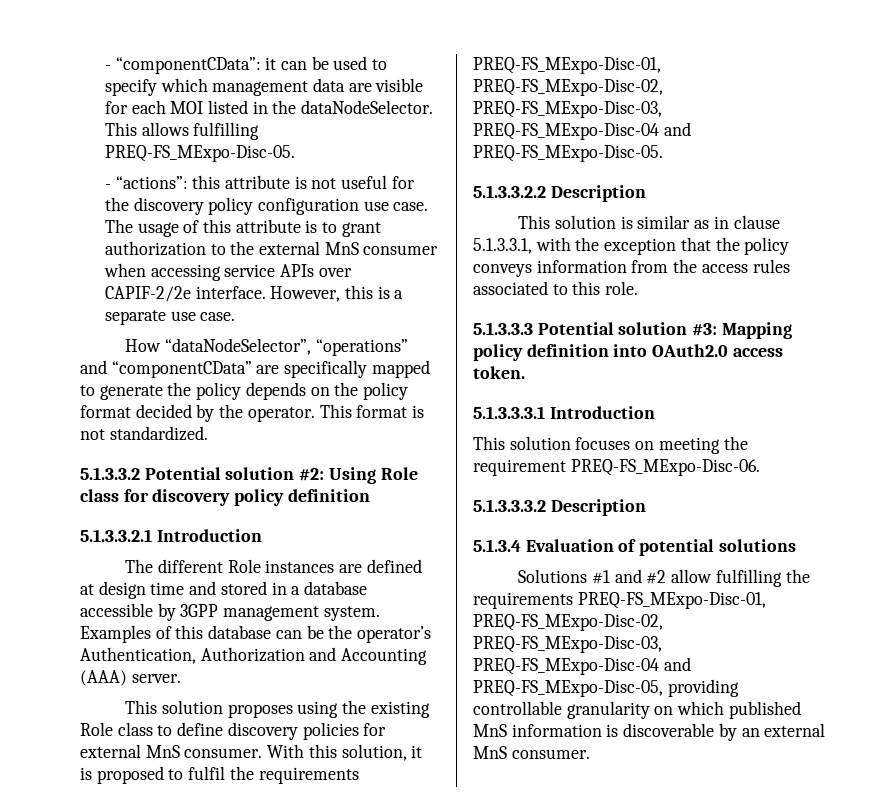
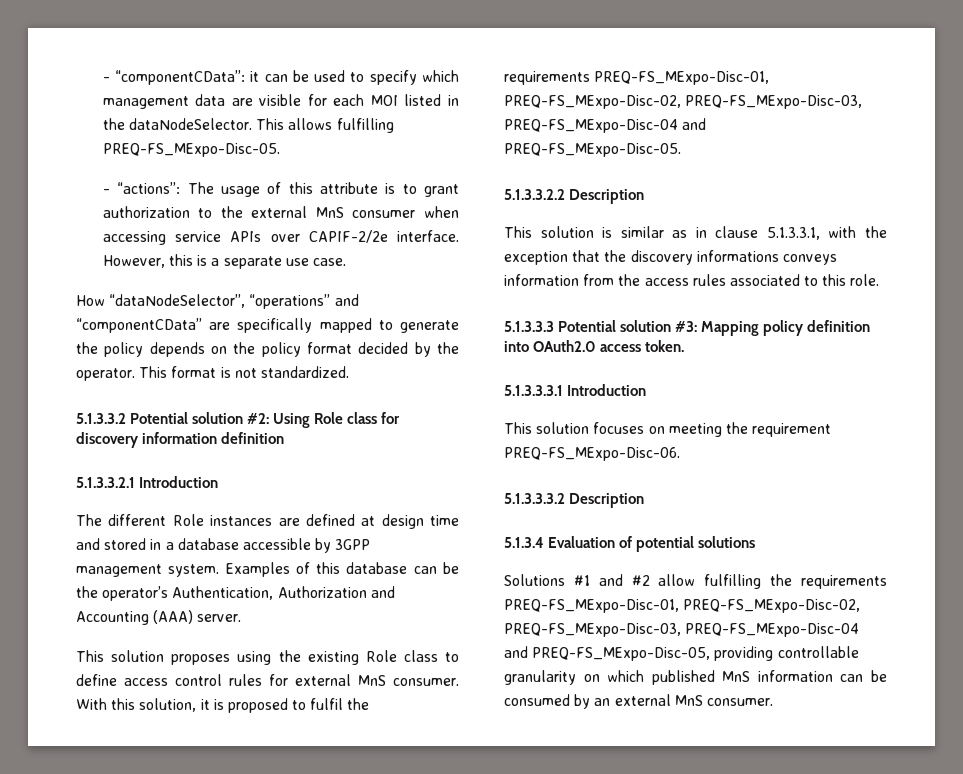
- - “actions”: this attribute is not useful for the discovery policy configuration use case. The usage of this attribute is to grant authorization to the external MnS consumer when accessing service APIs over CAPIF-2/2e interface.
+ - “actions”: The usage of this attribute is to grant authorization to the external MnS consumer when accessing service APIs over CAPIF-2/2e interface.
- 5.1.3.3.2 Potential solution #2: Using Role class for discovery policy definition
+ 5.1.3.3.2 Potential solution #2: Using Role class for discovery information definition
- This solution proposes using the existing Role class to define discovery policies for external MnS consumer.
+ This solution proposes using the existing Role class to define access control rules for external MnS consumer.
- This solution is similar as in clause 5.1.3.3.1, with the exception that the policy conveys information from the access rules associated to this role.
+ This solution is similar as in clause 5.1.3.3.1, with the exception that the discovery informations conveys information from the access rules associated to this role.
- Solutions #1 and #2 allow fulfilling the requirements PREQ-FS_MExpo-Disc-01, PREQ-FS_MExpo-Disc-02, PREQ-FS_MExpo-Disc-03, PREQ-FS_MExpo-Disc-04 and PREQ-FS_MExpo-Disc-05, providing controllable granularity on which published MnS information is discoverable by an external MnS consumer.
+ Solutions #1 and #2 allow fulfilling the requirements PREQ-FS_MExpo-Disc-01, PREQ-FS_MExpo-Disc-02, PREQ-FS_MExpo-Disc-03, PREQ-FS_MExpo-Disc-04 and PREQ-FS_MExpo-Disc-05, providing controllable granularity on which published MnS information can be consumed by an external MnS consumer.

